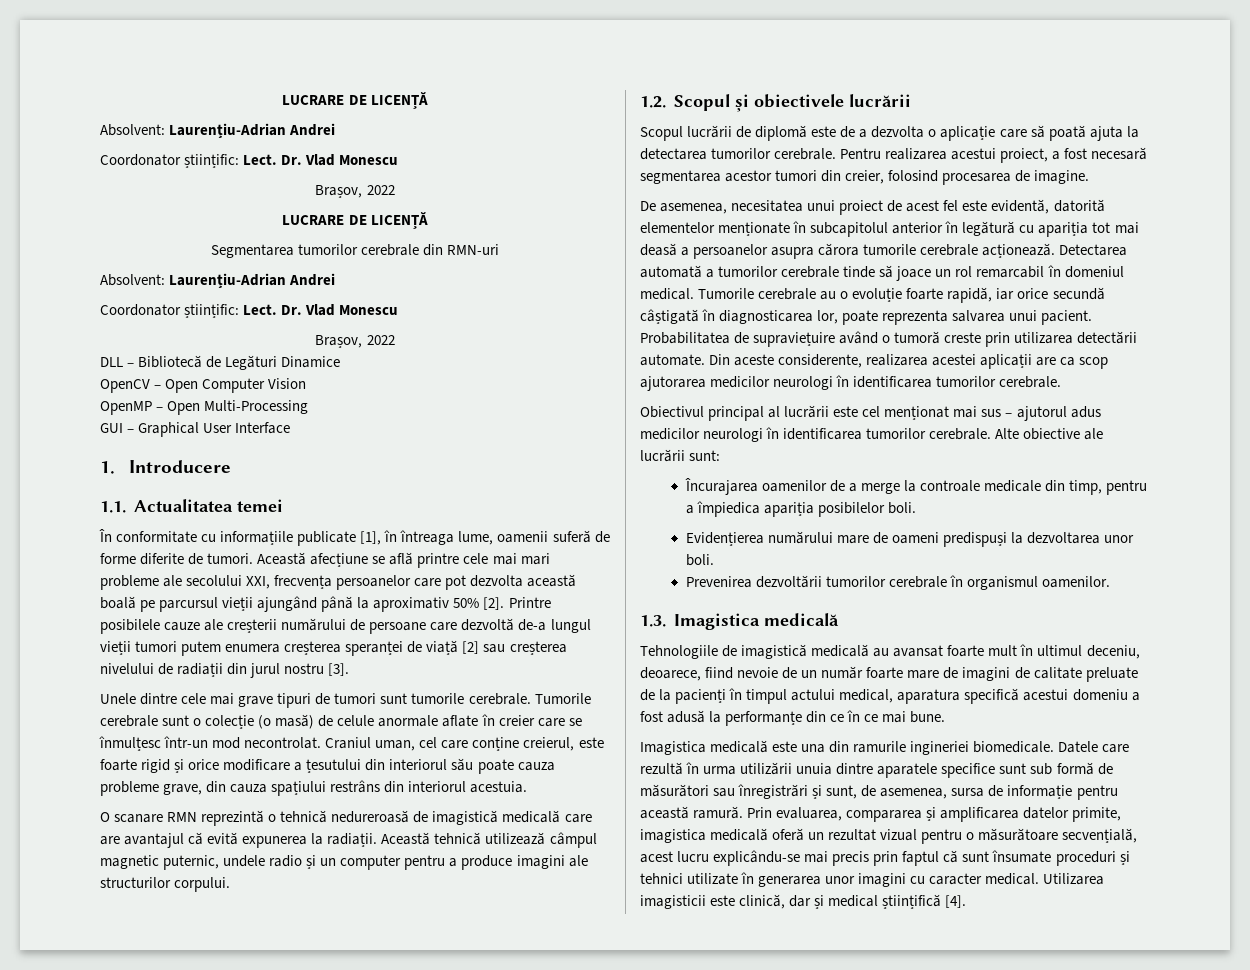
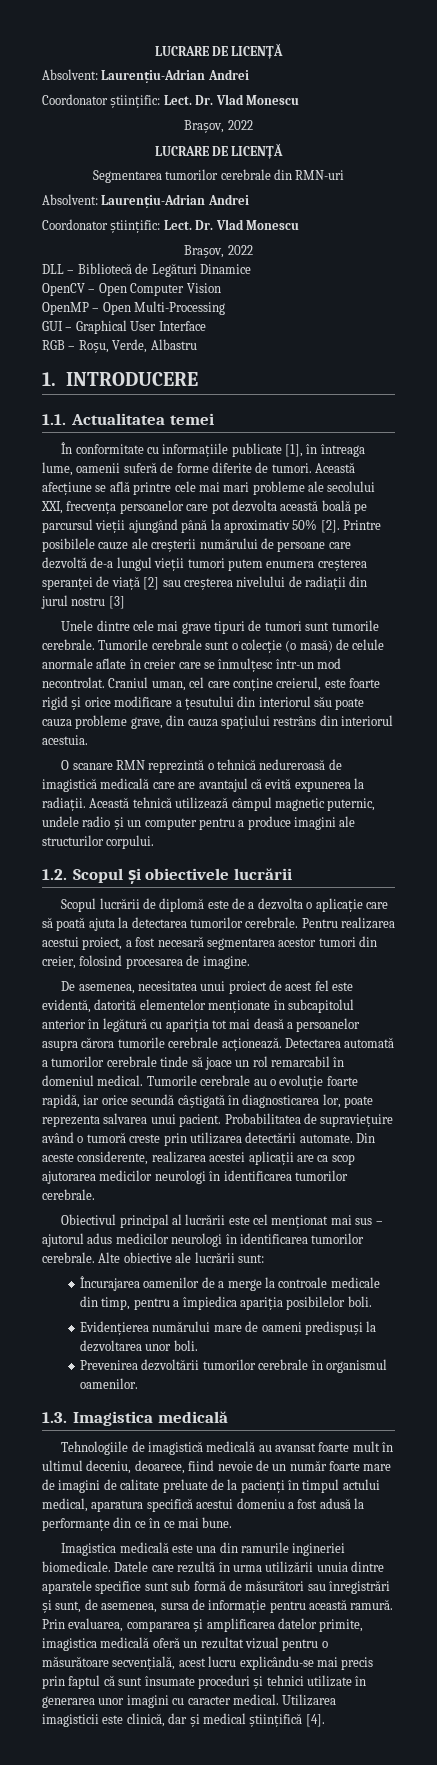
+ RGB – Roșu, Verde, Albastru
- 1. Introducere
+ 1. INTRODUCERE
- Printre posibilele cauze ale creșterii numărului de persoane care dezvoltă de-a lungul vieții tumori putem enumera creșterea speranței de viață [2] sau creșterea nivelului de radiații din jurul nostru [3].
+ Printre posibilele cauze ale creșterii numărului de persoane care dezvoltă de-a lungul vieții tumori putem enumera creșterea speranței de viață [2] sau creșterea nivelului de radiații din jurul nostru [3]

